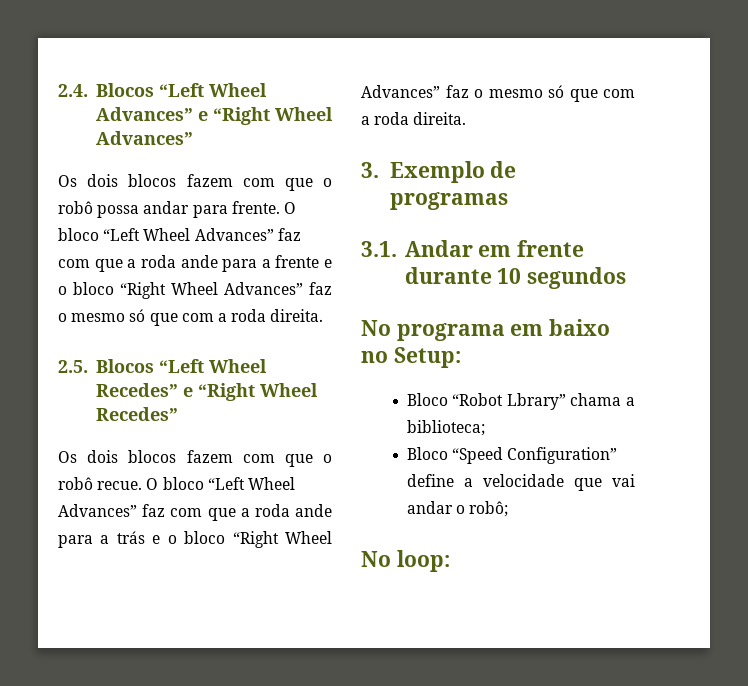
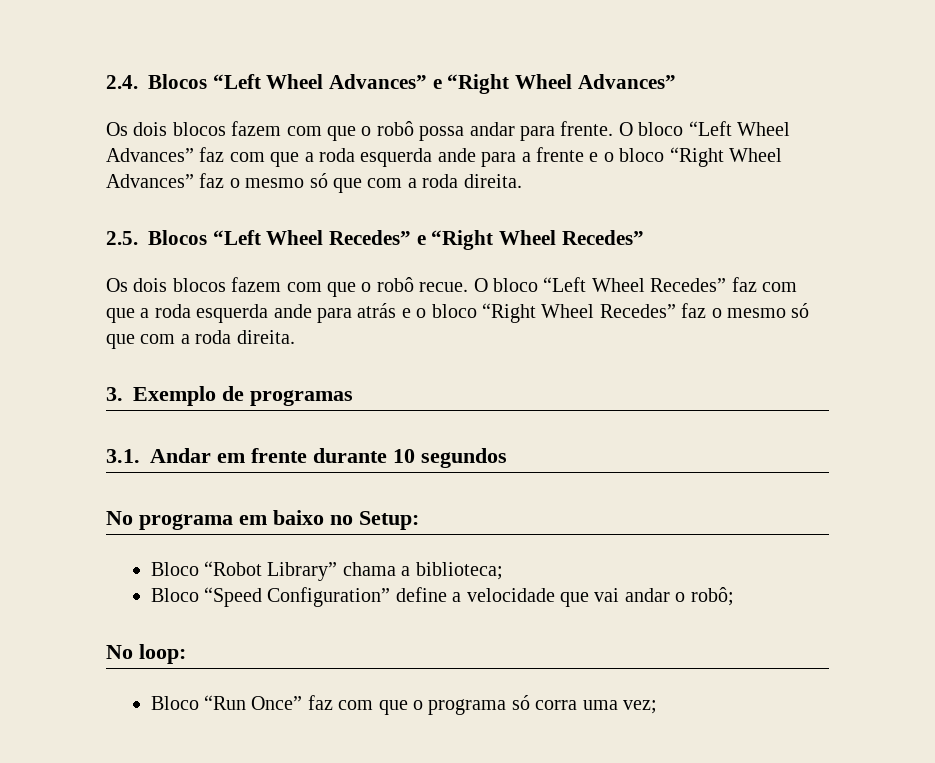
- O bloco “Left Wheel Advances” faz com que a roda ande para a frente e o bloco “Right Wheel Advances” faz o mesmo só que com a roda direita.
+ O bloco “Left Wheel Advances” faz com que a roda esquerda ande para a frente e o bloco “Right Wheel Advances” faz o mesmo só que com a roda direita.
- O bloco “Left Wheel Advances” faz com que a roda ande para a trás e o bloco “Right Wheel Advances” faz o mesmo só que com a roda direita.
+ O bloco “Left Wheel Recedes” faz com que a roda esquerda ande para atrás e o bloco “Right Wheel Recedes” faz o mesmo só que com a roda direita.
- Bloco “Robot Lbrary” chama a biblioteca;
+ Bloco “Robot Library” chama a biblioteca;
+ Bloco “Run Once” faz com que o programa só corra uma vez;

